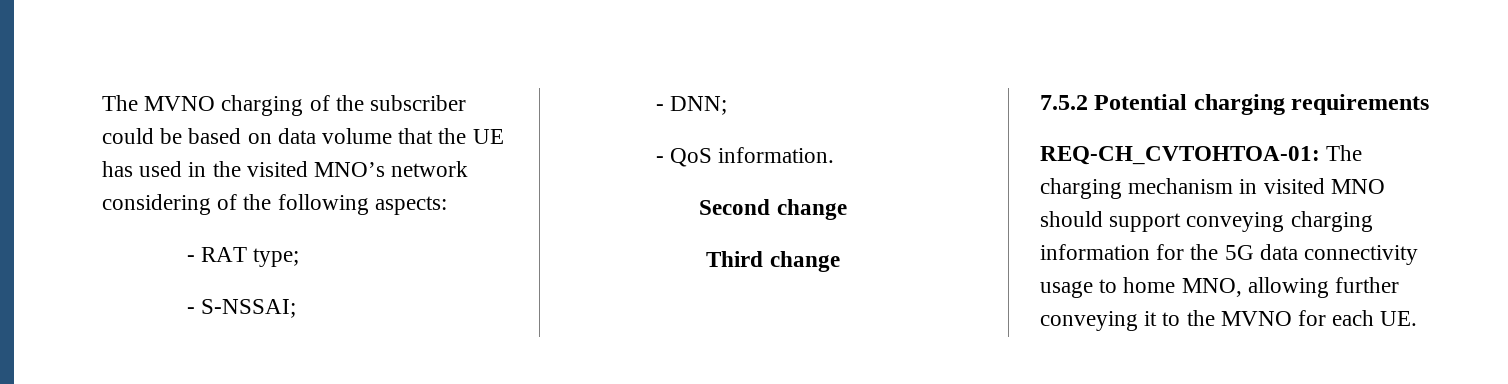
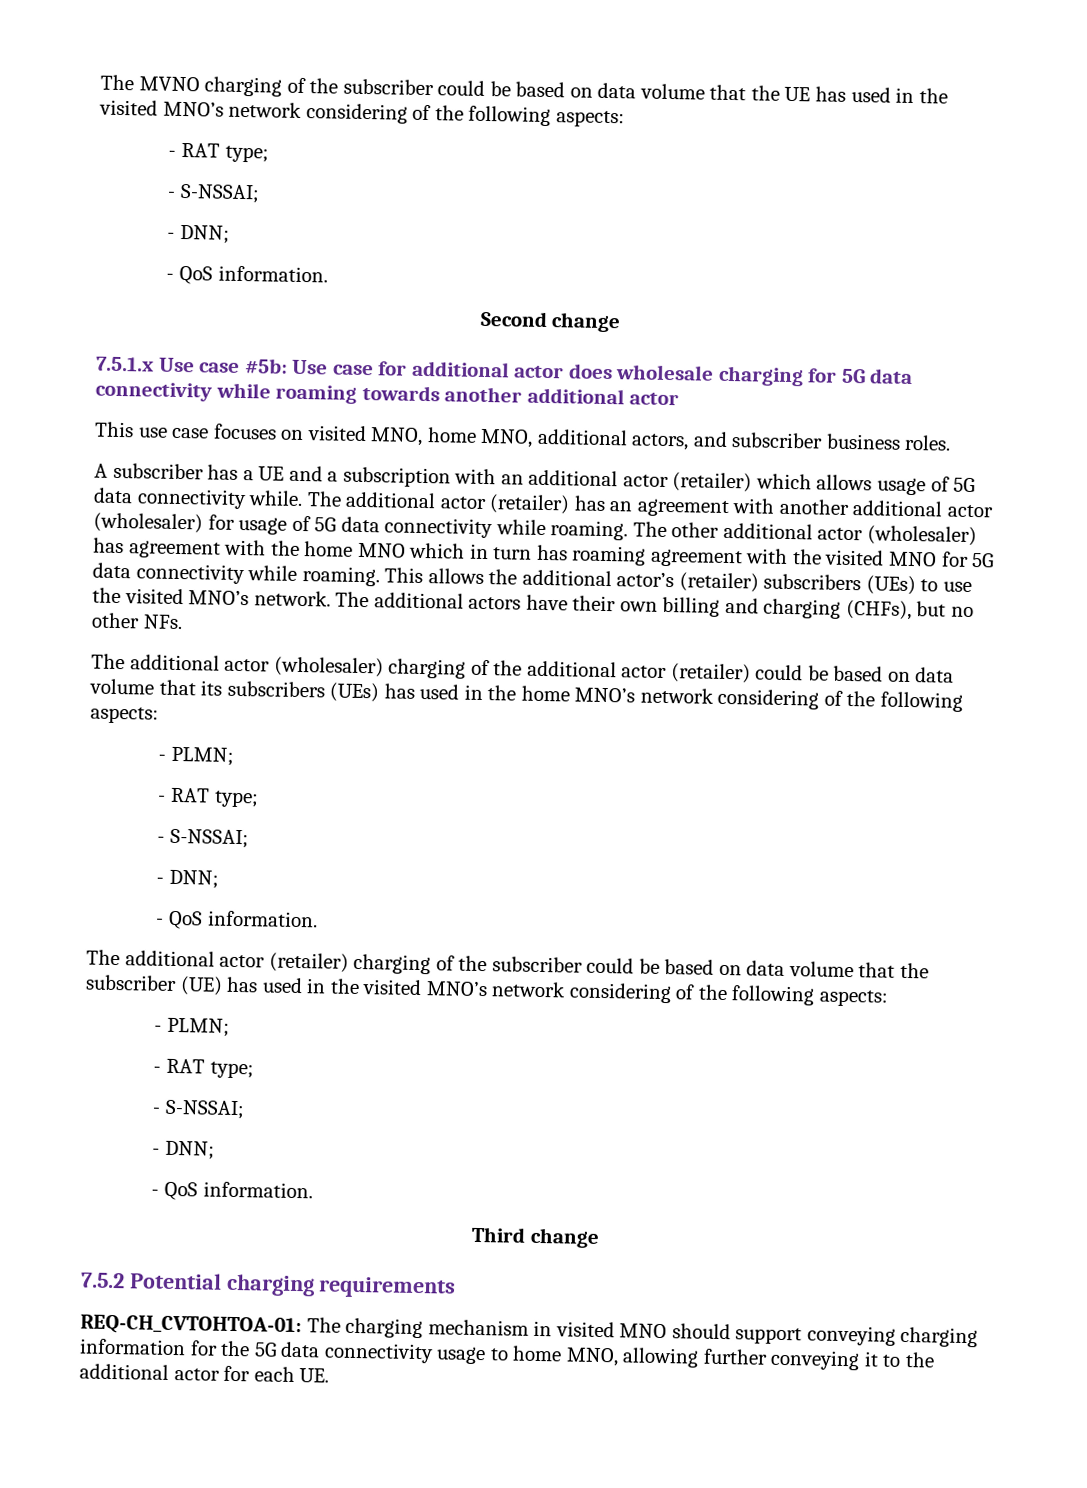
+ 7.5.1.x Use case #5b: Use case for additional actor does wholesale charging for 5G data connectivity while roaming towards another additional actor
+ This use case focuses on visited MNO, home MNO, additional actors, and subscriber business roles.
+ A subscriber has a UE and a subscription with an additional actor (retailer) which allows usage of 5G data connectivity while. The additional actor (retailer) has an agreement with another additional actor (wholesaler) for usage of 5G data connectivity while roaming. The other additional actor (wholesaler) has agreement with the home MNO which in turn has roaming agreement with the visited MNO for 5G data connectivity while roaming. This allows the additional actor’s (retailer) subscribers (UEs) to use the visited MNO’s network. The additional actors have their own billing and charging (CHFs), but no other NFs.
+ The additional actor (wholesaler) charging of the additional actor (retailer) could be based on data volume that its subscribers (UEs) has used in the home MNO’s network considering of the following aspects:
+ - PLMN;
+ - RAT type;
+ - S-NSSAI;
+ - DNN;
+ - QoS information.
+ The additional actor (retailer) charging of the subscriber could be based on data volume that the subscriber (UE) has used in the visited MNO’s network considering of the following aspects:
+ - PLMN;
+ - RAT type;
+ - S-NSSAI;
+ - DNN;
+ - QoS information.
- REQ-CH_CVTOHTOA-01: The charging mechanism in visited MNO should support conveying charging information for the 5G data connectivity usage to home MNO, allowing further conveying it to the MVNO for each UE.
+ REQ-CH_CVTOHTOA-01: The charging mechanism in visited MNO should support conveying charging information for the 5G data connectivity usage to home MNO, allowing further conveying it to the additional actor for each UE.

